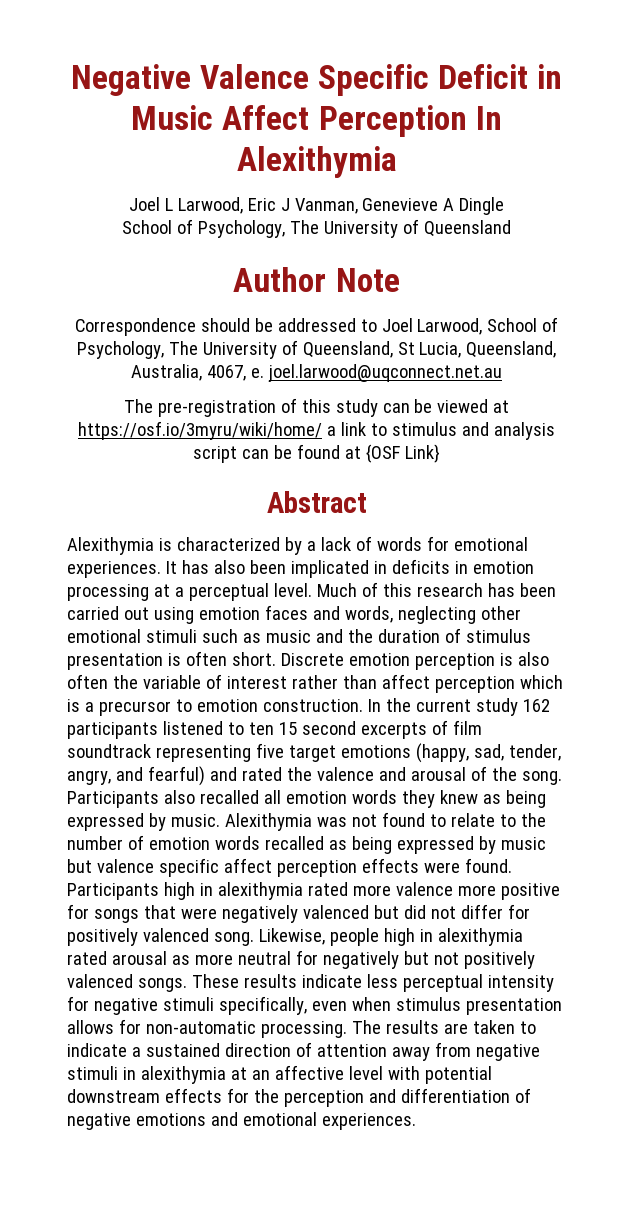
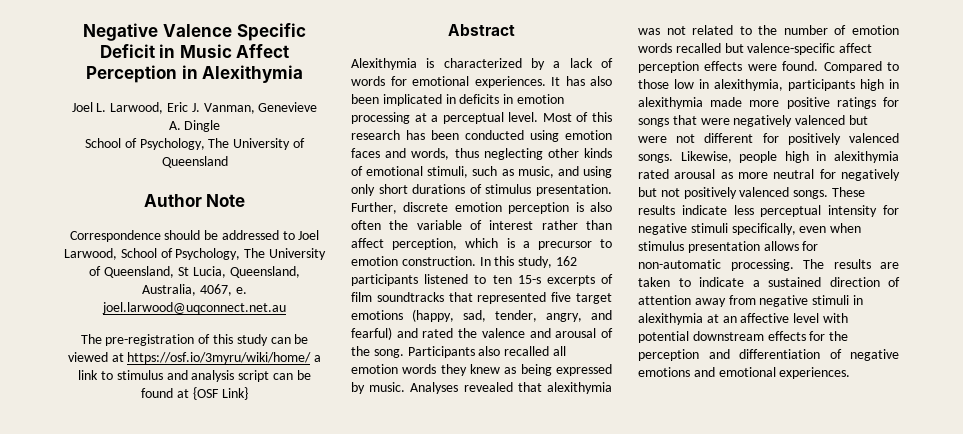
- Negative Valence Specific Deficit in Music Affect Perception In Alexithymia
+ Negative Valence Specific Deficit in Music Affect Perception in Alexithymia
- Joel L Larwood, Eric J Vanman, Genevieve A Dingle
+ Joel L. Larwood, Eric J. Vanman, Genevieve A. Dingle
- Much of this research has been carried out using emotion faces and words, neglecting other emotional stimuli such as music and the duration of stimulus presentation is often short. Discrete emotion perception is also often the variable of interest rather than affect perception which is a precursor to emotion construction.
+ Most of this research has been conducted using emotion faces and words, thus neglecting other kinds of emotional stimuli, such as music, and using only short durations of stimulus presentation. Further, discrete emotion perception is also often the variable of interest rather than affect perception, which is a precursor to emotion construction.
- In the current study 162 participants listened to ten 15 second excerpts of film soundtrack representing five target emotions (happy, sad, tender, angry, and fearful) and rated the valence and arousal of the song.
+ In this study, 162 participants listened to ten 15-s excerpts of film soundtracks that represented five target emotions (happy, sad, tender, angry, and fearful) and rated the valence and arousal of the song.
- Alexithymia was not found to relate to the number of emotion words recalled as being expressed by music but valence specific affect perception effects were found.
+ Analyses revealed that alexithymia was not related to the number of emotion words recalled but valence-specific affect perception effects were found.
- Participants high in alexithymia rated more valence more positive for songs that were negatively valenced but did not differ for positively valenced song.
+ Compared to those low in alexithymia, participants high in alexithymia made more positive ratings for songs that were negatively valenced but were not different for positively valenced songs.

